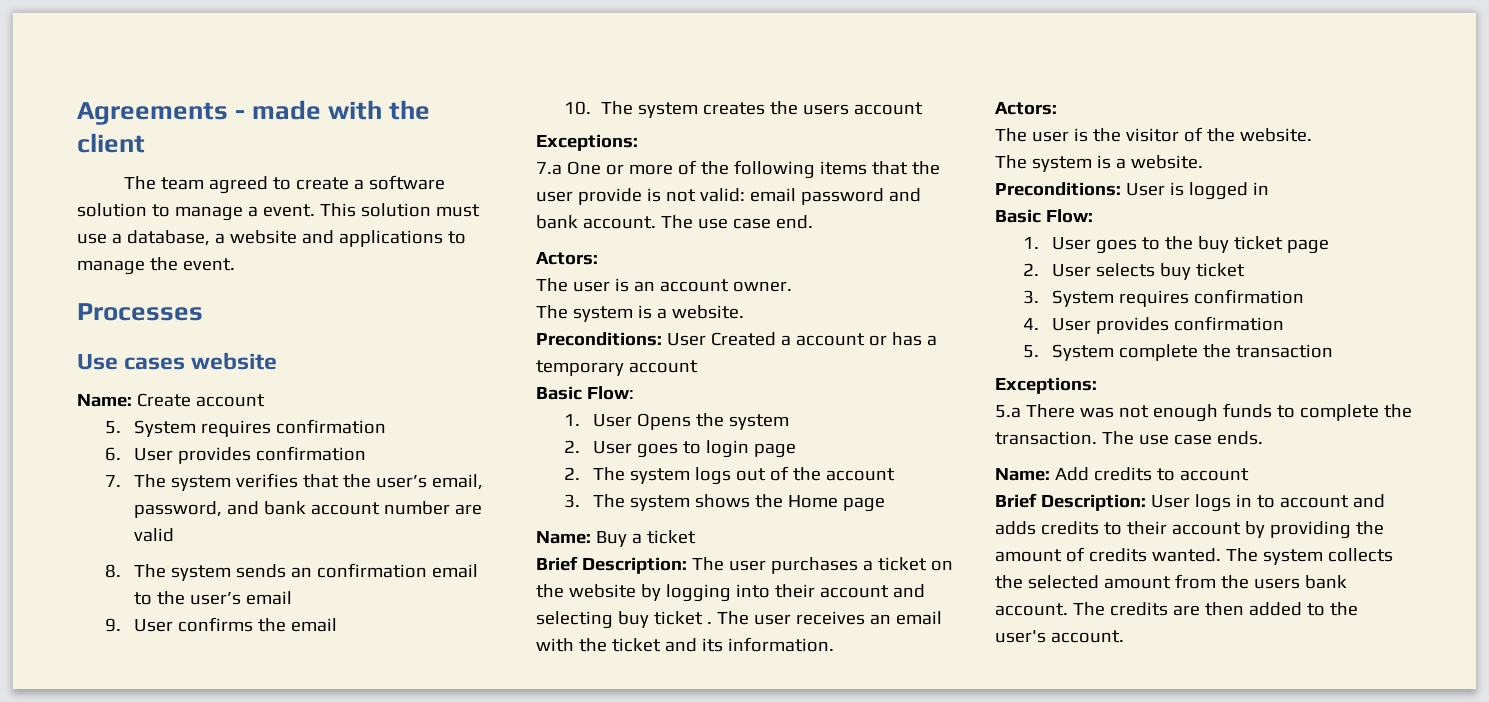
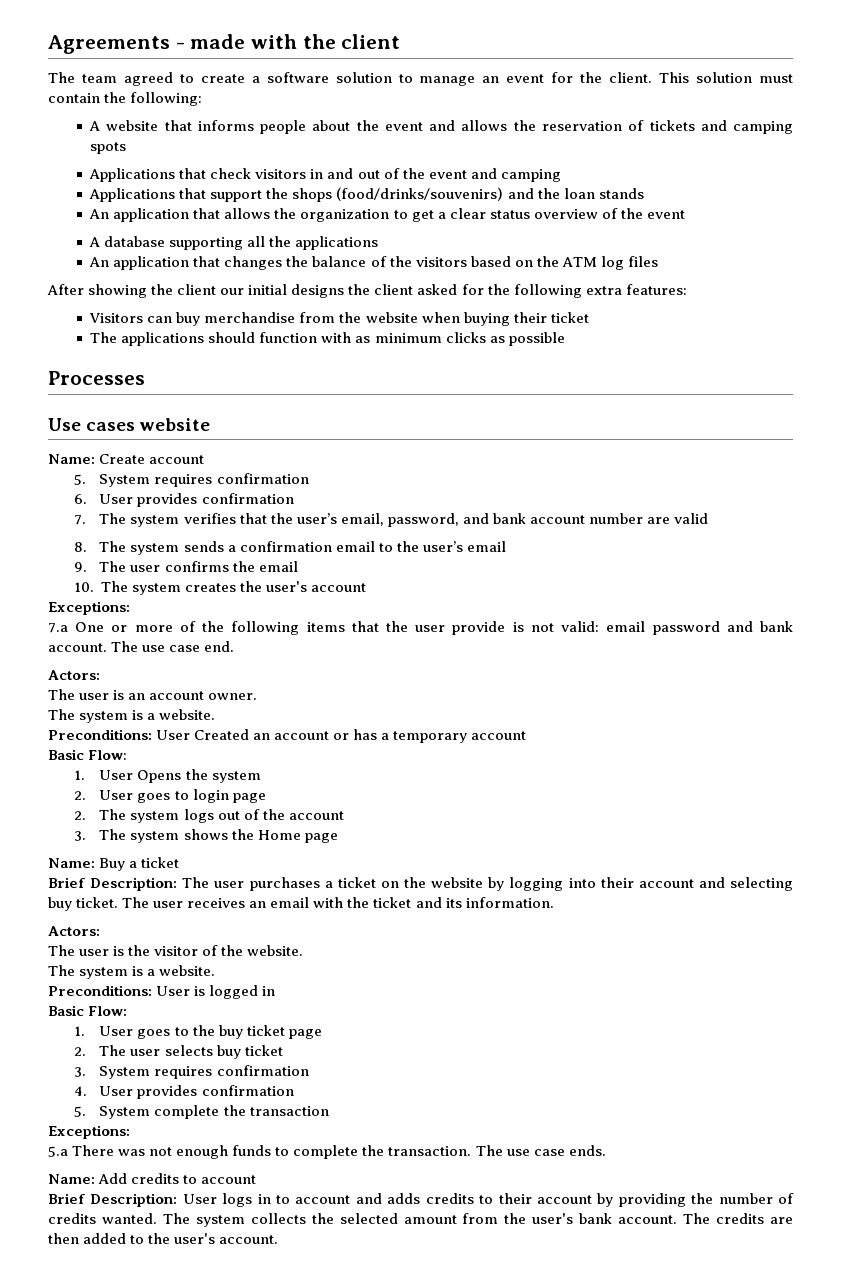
- The team agreed to create a software solution to manage a event. This solution must use a database, a website and applications to manage the event.
+ The team agreed to create a software solution to manage an event for the client. This solution must contain the following:
+ A website that informs people about the event and allows the reservation of tickets and camping spots
+ Applications that check visitors in and out of the event and camping
+ Applications that support the shops (food/drinks/souvenirs) and the loan stands
+ An application that allows the organization to get a clear status overview of the event
+ A database supporting all the applications
+ An application that changes the balance of the visitors based on the ATM log files
+ After showing the client our initial designs the client asked for the following extra features:
+ Visitors can buy merchandise from the website when buying their ticket
+ The applications should function with as minimum clicks as possible
- 8. The system sends an confirmation email to the user’s email
+ 8. The system sends a confirmation email to the user’s email
- 9. User confirms the email
+ 9. The user confirms the email
- 10. The system creates the users account
+ 10. The system creates the user's account
- Preconditions: User Created a account or has a temporary account
+ Preconditions: User Created an account or has a temporary account
- Brief Description: The user purchases a ticket on the website by logging into their account and selecting buy ticket .
+ Brief Description: The user purchases a ticket on the website by logging into their account and selecting buy ticket.
- 2. User selects buy ticket
+ 2. The user selects buy ticket
- Brief Description: User logs in to account and adds credits to their account by providing the amount of credits wanted.
+ Brief Description: User logs in to account and adds credits to their account by providing the number of credits wanted.
- The system collects the selected amount from the users bank account.
+ The system collects the selected amount from the user's bank account.

